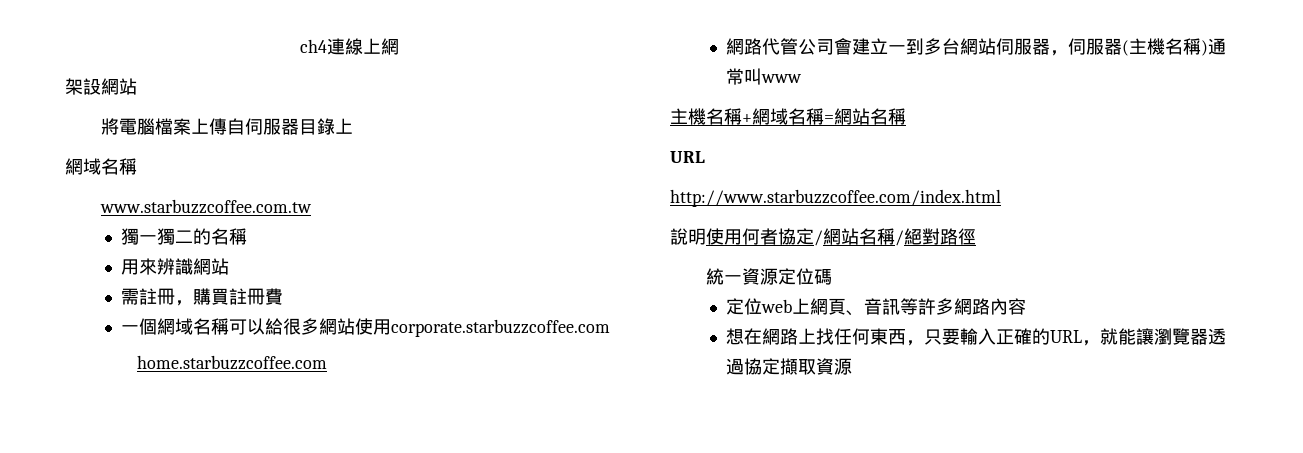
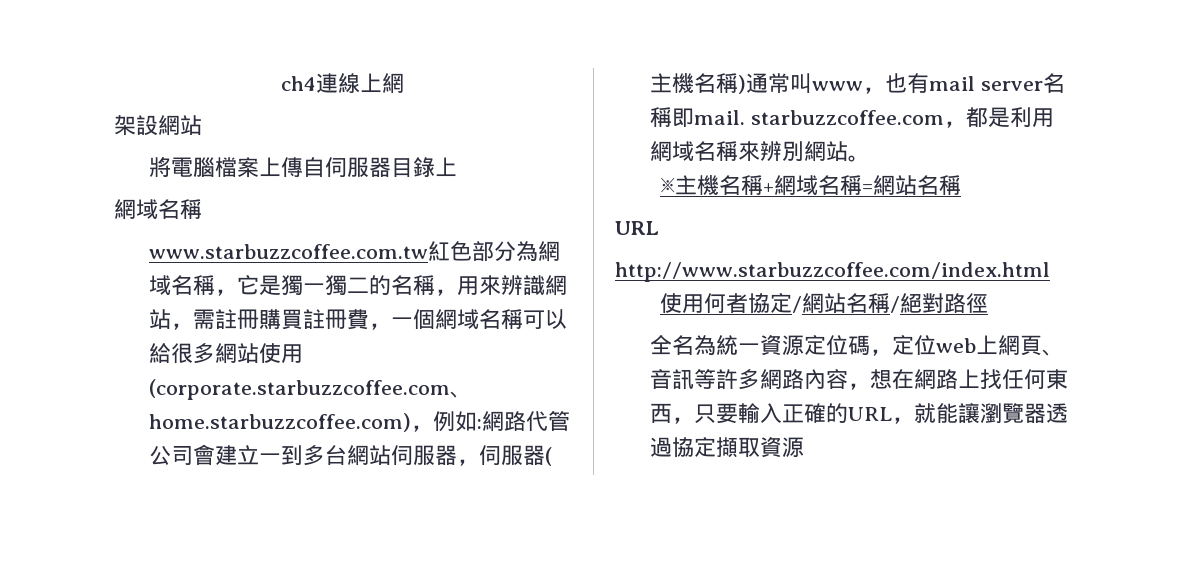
- www.starbuzzcoffee.com.tw
- 獨一獨二的名稱
- 用來辨識網站
- 需註冊，購買註冊費
- 一個網域名稱可以給很多網站使用corporate.starbuzzcoffee.com
- home.starbuzzcoffee.com
- 網路代管公司會建立一到多台網站伺服器，伺服器(主機名稱)通常叫www
- 主機名稱+網域名稱=網站名稱
+ www.starbuzzcoffee.com.tw紅色部分為網域名稱，它是獨一獨二的名稱，用來辨識網站，需註冊購買註冊費，一個網域名稱可以給很多網站使用(corporate.starbuzzcoffee.com、home.starbuzzcoffee.com)，例如:網路代管公司會建立一到多台網站伺服器，伺服器(主機名稱)通常叫www，也有mail server名稱即mail. starbuzzcoffee.com，都是利用網域名稱來辨別網站。
+ ※主機名稱+網域名稱=網站名稱
- 說明使用何者協定/網站名稱/絕對路徑
+ 使用何者協定/網站名稱/絕對路徑
- 統一資源定位碼
- 定位web上網頁、音訊等許多網路內容
- 想在網路上找任何東西，只要輸入正確的URL，就能讓瀏覽器透過協定擷取資源
+ 全名為統一資源定位碼，定位web上網頁、音訊等許多網路內容，想在網路上找任何東西，只要輸入正確的URL，就能讓瀏覽器透過協定擷取資源

